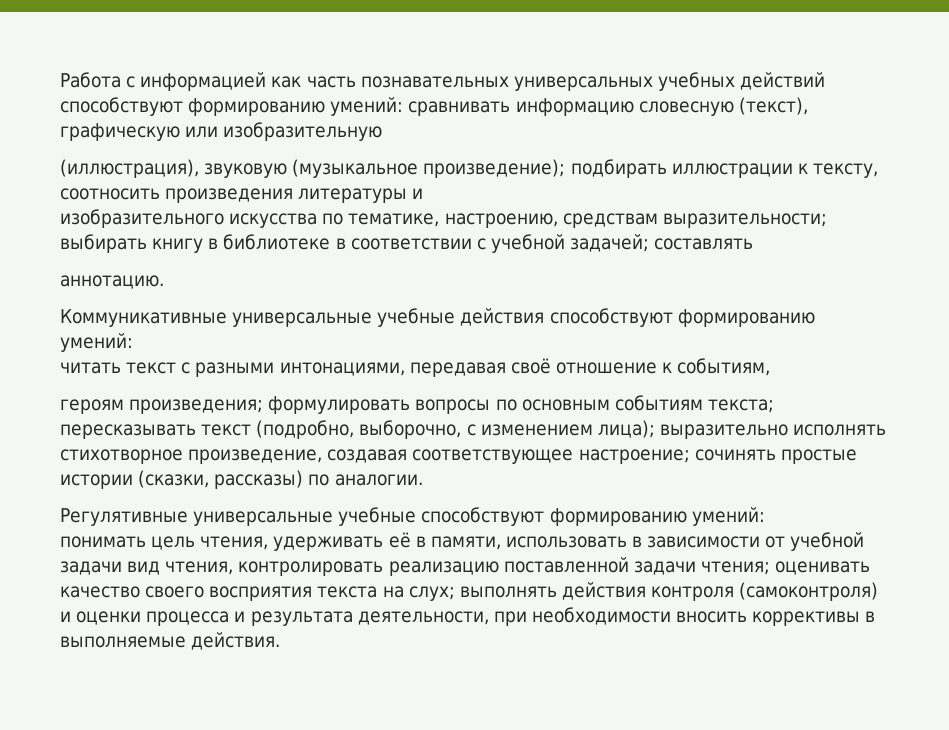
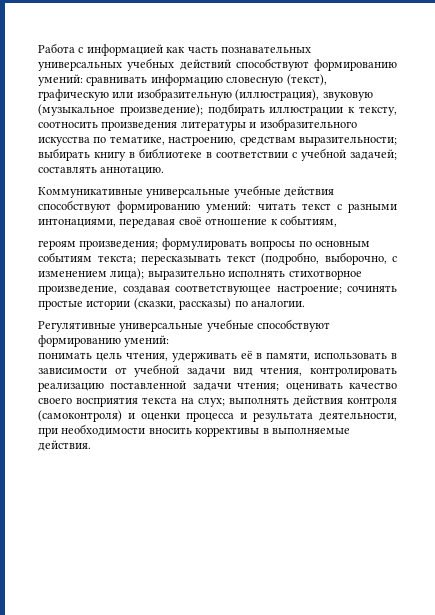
- Работа с информацией как часть познавательных универсальных учебных действий способствуют формированию умений: сравнивать информацию словесную (текст), графическую или изобразительную
- (иллюстрация), звуковую (музыкальное произведение); подбирать иллюстрации к тексту, соотносить произведения литературы и
- изобразительного искусства по тематике, настроению, средствам выразительности; выбирать книгу в библиотеке в соответствии с учебной задачей; составлять
- аннотацию.
+ Работа с информацией как часть познавательных универсальных учебных действий способствуют формированию умений: сравнивать информацию словесную (текст), графическую или изобразительную (иллюстрация), звуковую (музыкальное произведение); подбирать иллюстрации к тексту, соотносить произведения литературы и изобразительного искусства по тематике, настроению, средствам выразительности; выбирать книгу в библиотеке в соответствии с учебной задачей; составлять аннотацию.
- Коммуникативные универсальные учебные действия способствуют формированию умений:
- читать текст с разными интонациями, передавая своё отношение к событиям,
+ Коммуникативные универсальные учебные действия способствуют формированию умений: читать текст с разными интонациями, передавая своё отношение к событиям,

